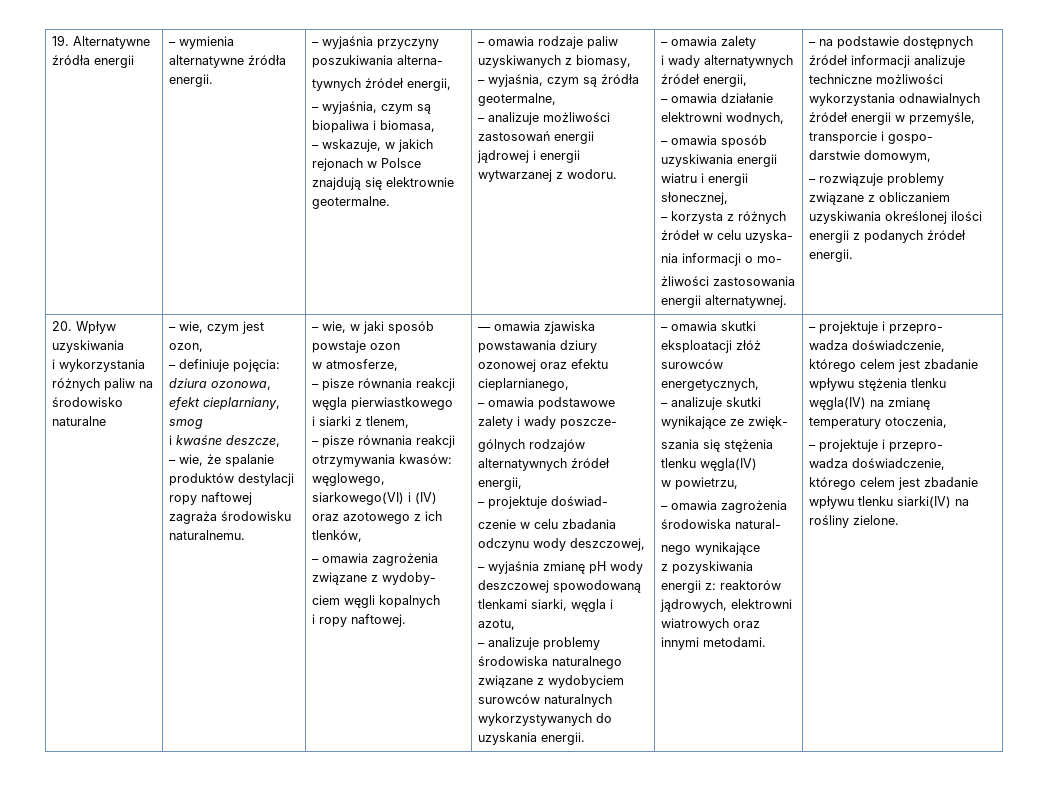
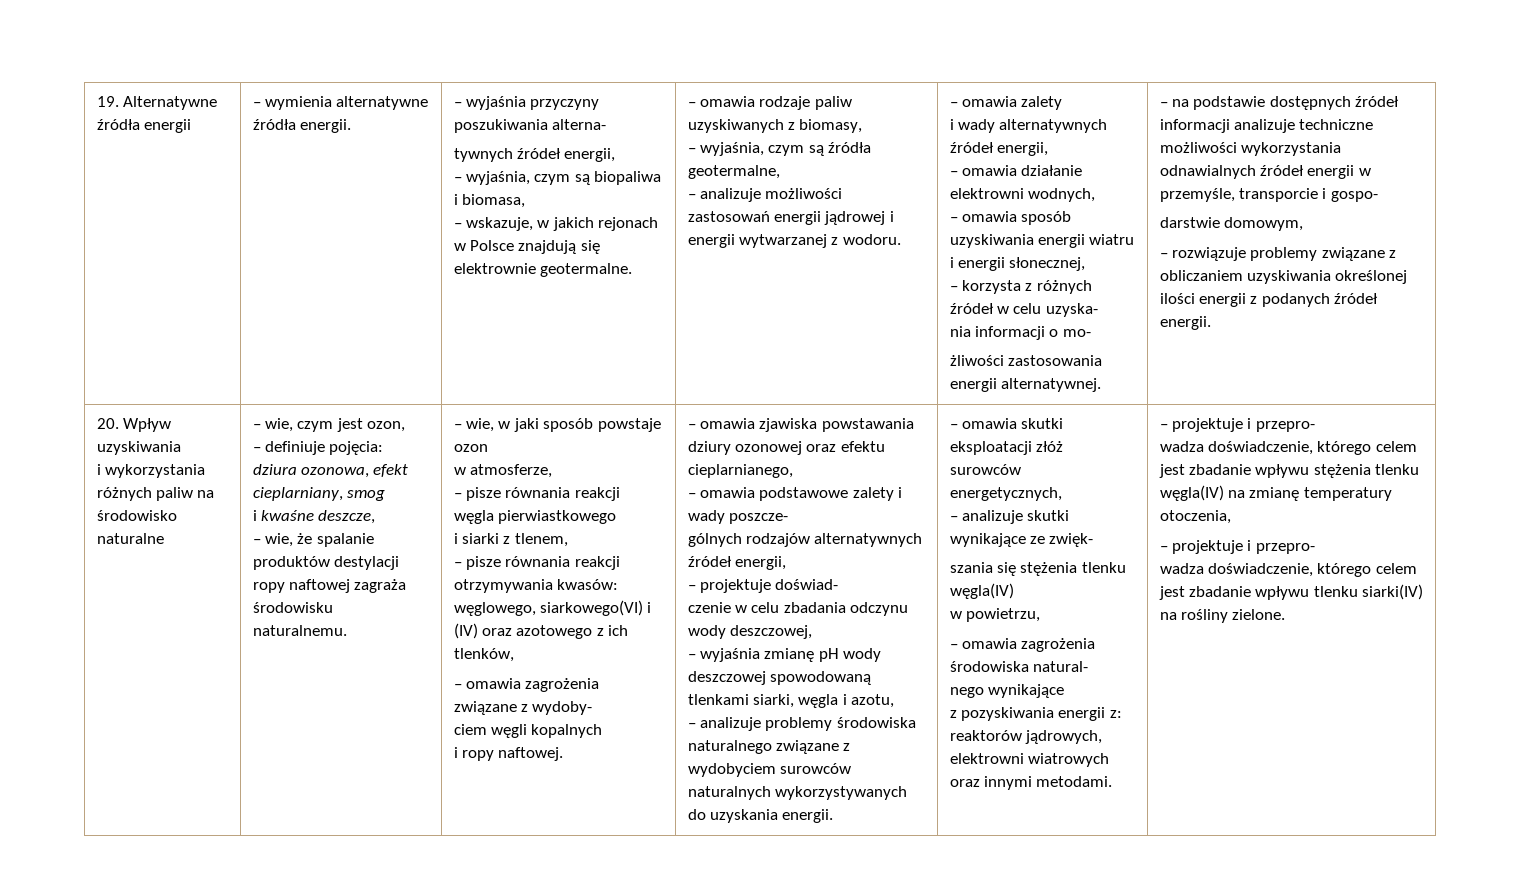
- –– omawia zjawiska powstawania dziury ozonowej oraz efektu cieplarnianego,
+ – omawia zjawiska powstawania dziury ozonowej oraz efektu cieplarnianego,

